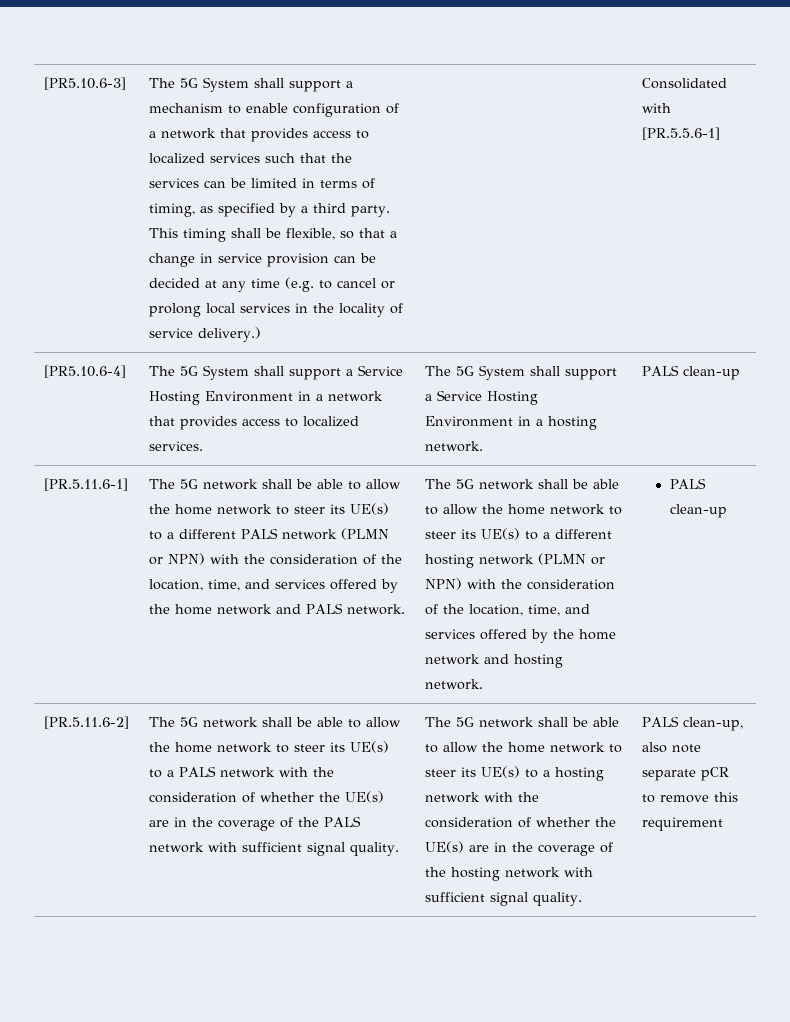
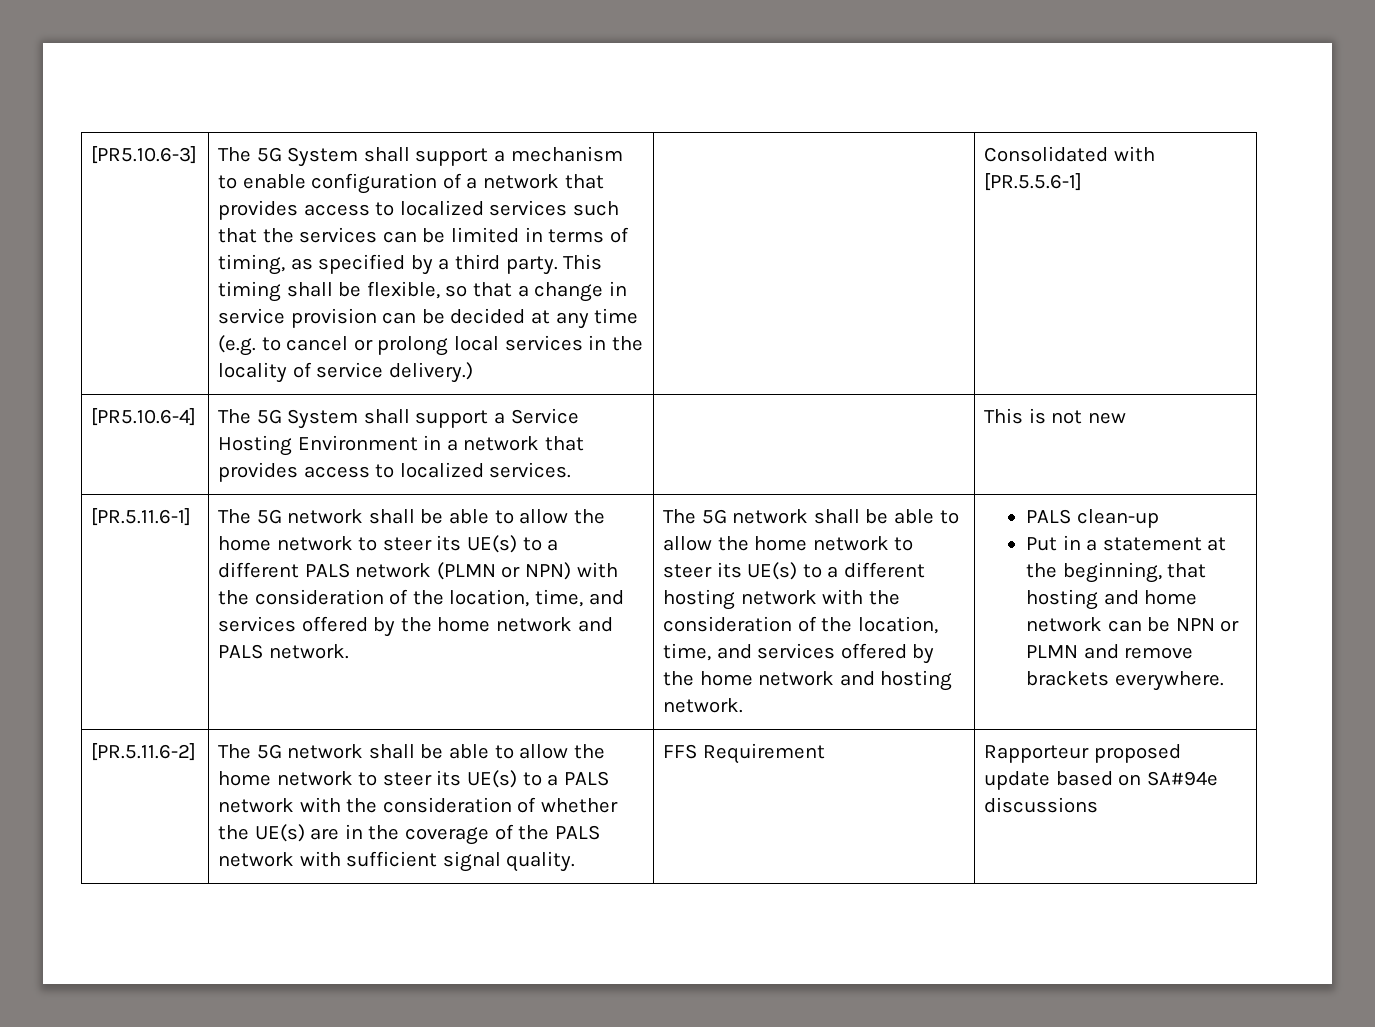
- [PR5.10.6-4] | The 5G System shall support a Service Hosting Environment in a network that provides access to localized services. | The 5G System shall support a Service Hosting Environment in a hosting network. | PALS clean-up
+ [PR5.10.6-4] | The 5G System shall support a Service Hosting Environment in a network that provides access to localized services. | | This is not new
- The 5G network shall be able to allow the home network to steer its UE(s) to a different hosting network (PLMN or NPN) with the consideration of the location, time, and services offered by the home network and hosting network.
+ The 5G network shall be able to allow the home network to steer its UE(s) to a different hosting network with the consideration of the location, time, and services offered by the home network and hosting network.
+ Put in a statement at the beginning, that hosting and home network can be NPN or PLMN and remove brackets everywhere.
- The 5G network shall be able to allow the home network to steer its UE(s) to a hosting network with the consideration of whether the UE(s) are in the coverage of the hosting network with sufficient signal quality. | PALS clean-up, also note separate pCR to remove this requirement
+ FFS Requirement | Rapporteur proposed update based on SA#94e discussions

